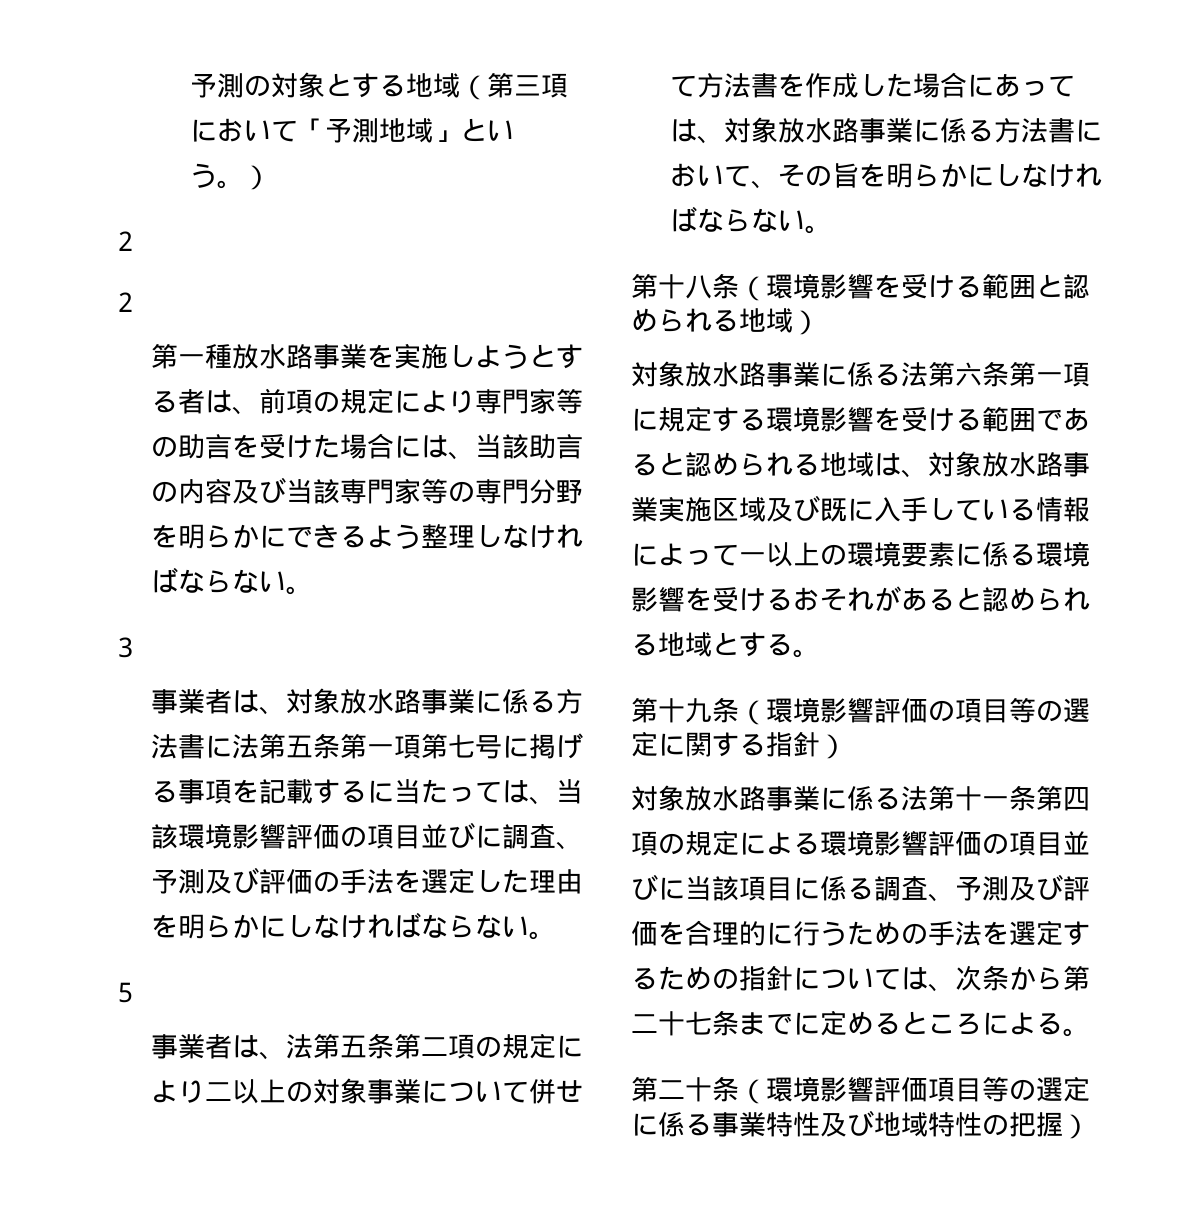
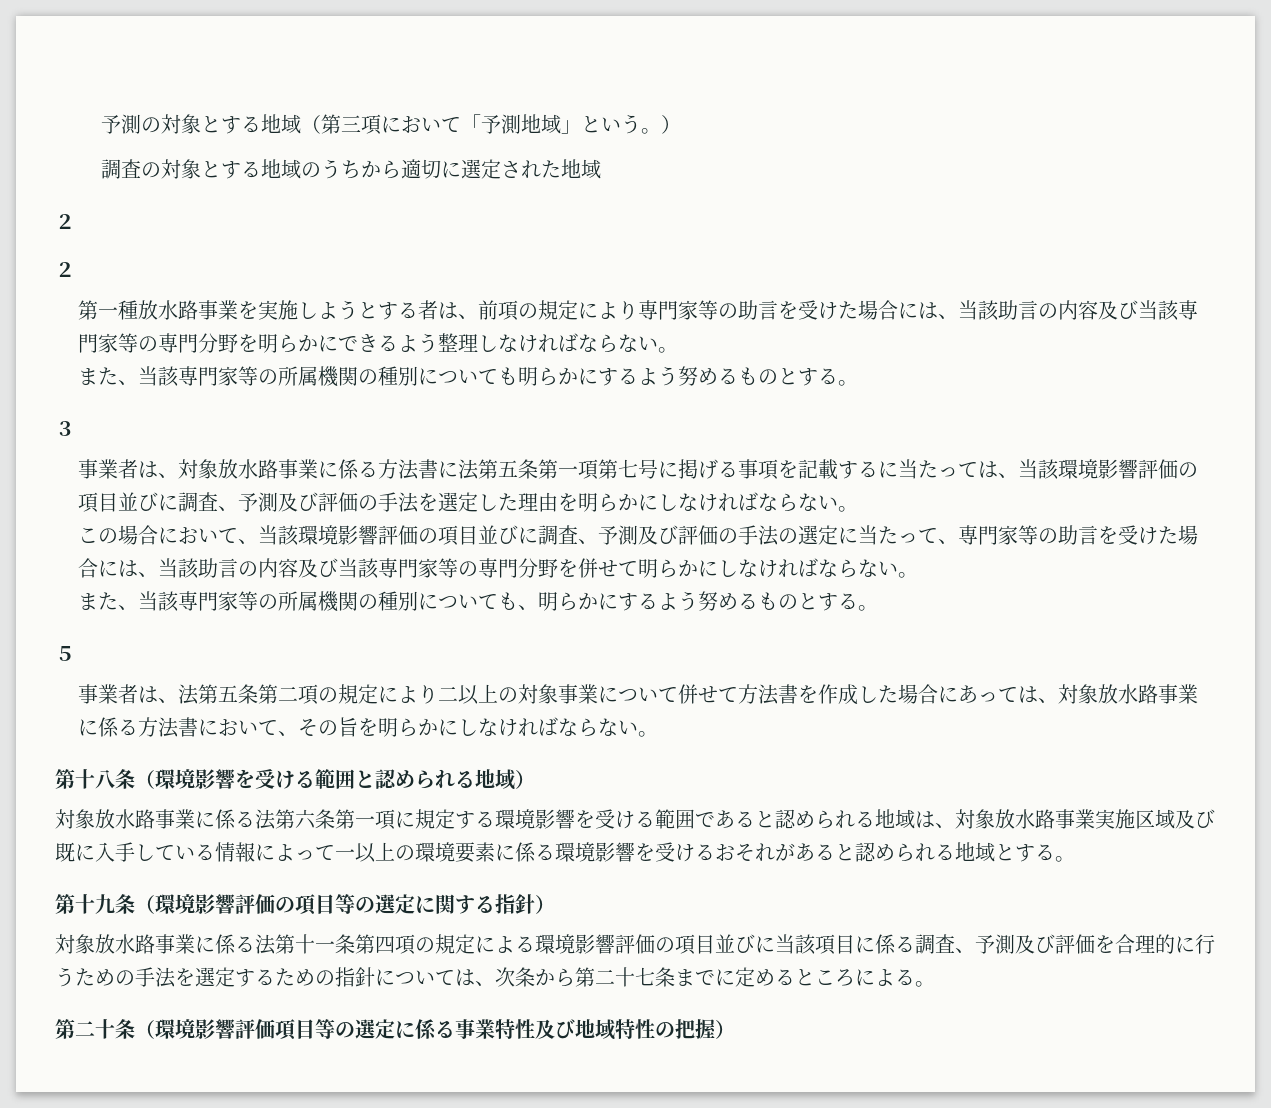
+ 調査の対象とする地域のうちから適切に選定された地域
+ また、当該専門家等の所属機関の種別についても明らかにするよう努めるものとする。
+ この場合において、当該環境影響評価の項目並びに調査、予測及び評価の手法の選定に当たって、専門家等の助言を受けた場合には、当該助言の内容及び当該専門家等の専門分野を併せて明らかにしなければならない。
+ また、当該専門家等の所属機関の種別についても、明らかにするよう努めるものとする。

